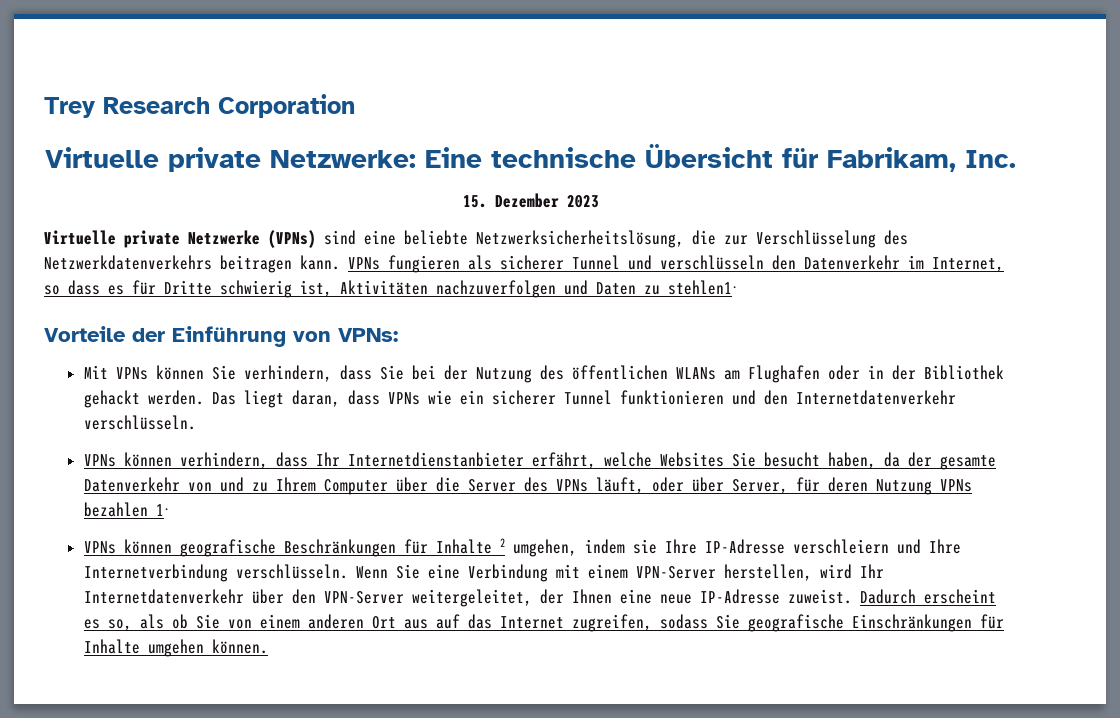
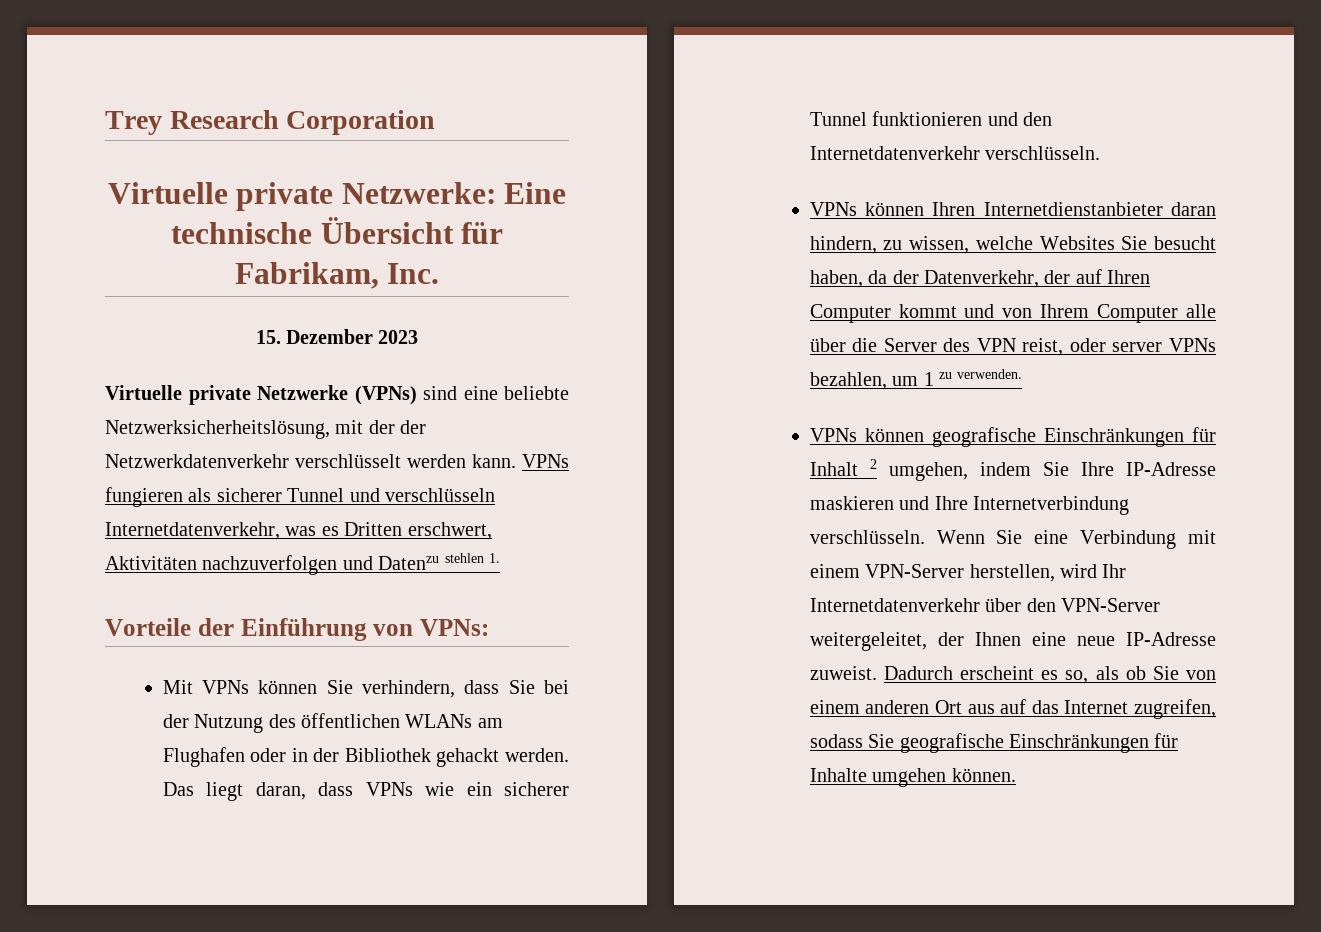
- Virtuelle private Netzwerke (VPNs) sind eine beliebte Netzwerksicherheitslösung, die zur Verschlüsselung des Netzwerkdatenverkehrs beitragen kann.
+ Virtuelle private Netzwerke (VPNs) sind eine beliebte Netzwerksicherheitslösung, mit der der Netzwerkdatenverkehr verschlüsselt werden kann.
- VPNs fungieren als sicherer Tunnel und verschlüsseln den Datenverkehr im Internet, so dass es für Dritte schwierig ist, Aktivitäten nachzuverfolgen und Daten zu stehlen1.
+ VPNs fungieren als sicherer Tunnel und verschlüsseln Internetdatenverkehr, was es Dritten erschwert, Aktivitäten nachzuverfolgen und Datenzu stehlen 1.
- VPNs können verhindern, dass Ihr Internetdienstanbieter erfährt, welche Websites Sie besucht haben, da der gesamte Datenverkehr von und zu Ihrem Computer über die Server des VPNs läuft, oder über Server, für deren Nutzung VPNs bezahlen 1.
+ VPNs können Ihren Internetdienstanbieter daran hindern, zu wissen, welche Websites Sie besucht haben, da der Datenverkehr, der auf Ihren Computer kommt und von Ihrem Computer alle über die Server des VPN reist, oder server VPNs bezahlen, um 1 zu verwenden.
- VPNs können geografische Beschränkungen für Inhalte 2 umgehen, indem sie Ihre IP-Adresse verschleiern und Ihre Internetverbindung verschlüsseln.
+ VPNs können geografische Einschränkungen für Inhalt 2 umgehen, indem Sie Ihre IP-Adresse maskieren und Ihre Internetverbindung verschlüsseln.

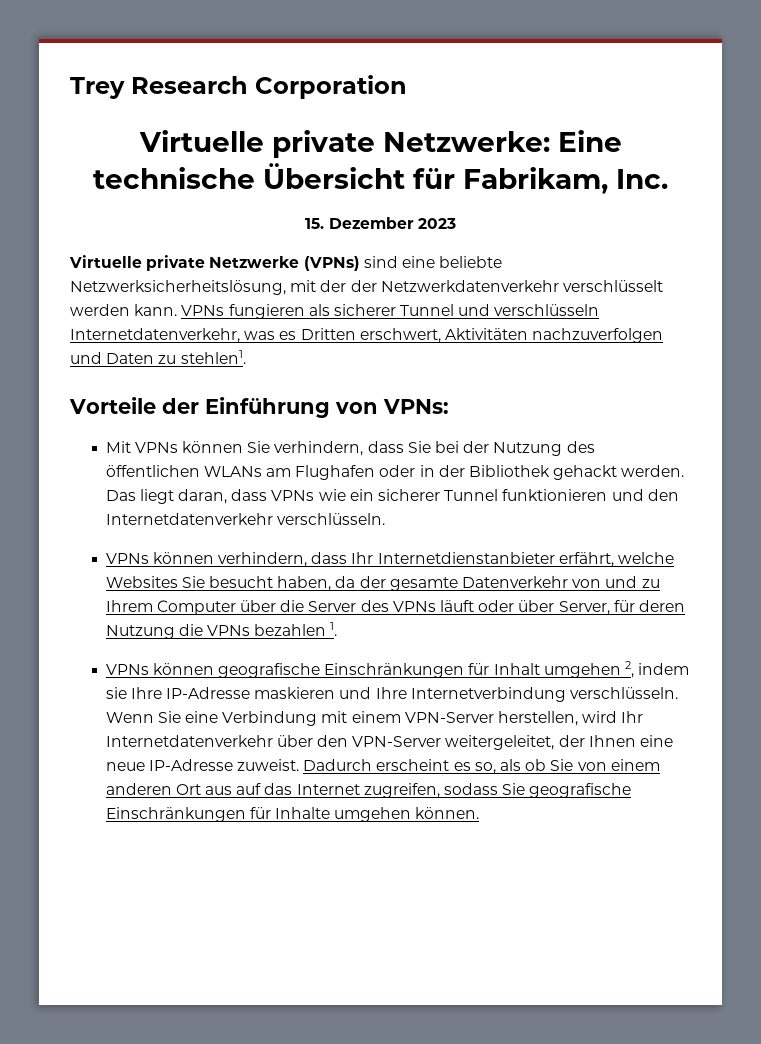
- VPNs fungieren als sicherer Tunnel und verschlüsseln Internetdatenverkehr, was es Dritten erschwert, Aktivitäten nachzuverfolgen und Datenzu stehlen 1.
+ VPNs fungieren als sicherer Tunnel und verschlüsseln Internetdatenverkehr, was es Dritten erschwert, Aktivitäten nachzuverfolgen und Daten zu stehlen1.
- VPNs können Ihren Internetdienstanbieter daran hindern, zu wissen, welche Websites Sie besucht haben, da der Datenverkehr, der auf Ihren Computer kommt und von Ihrem Computer alle über die Server des VPN reist, oder server VPNs bezahlen, um 1 zu verwenden.
+ VPNs können verhindern, dass Ihr Internetdienstanbieter erfährt, welche Websites Sie besucht haben, da der gesamte Datenverkehr von und zu Ihrem Computer über die Server des VPNs läuft oder über Server, für deren Nutzung die VPNs bezahlen 1.
- VPNs können geografische Einschränkungen für Inhalt 2 umgehen, indem Sie Ihre IP-Adresse maskieren und Ihre Internetverbindung verschlüsseln.
+ VPNs können geografische Einschränkungen für Inhalt umgehen 2, indem sie Ihre IP-Adresse maskieren und Ihre Internetverbindung verschlüsseln.

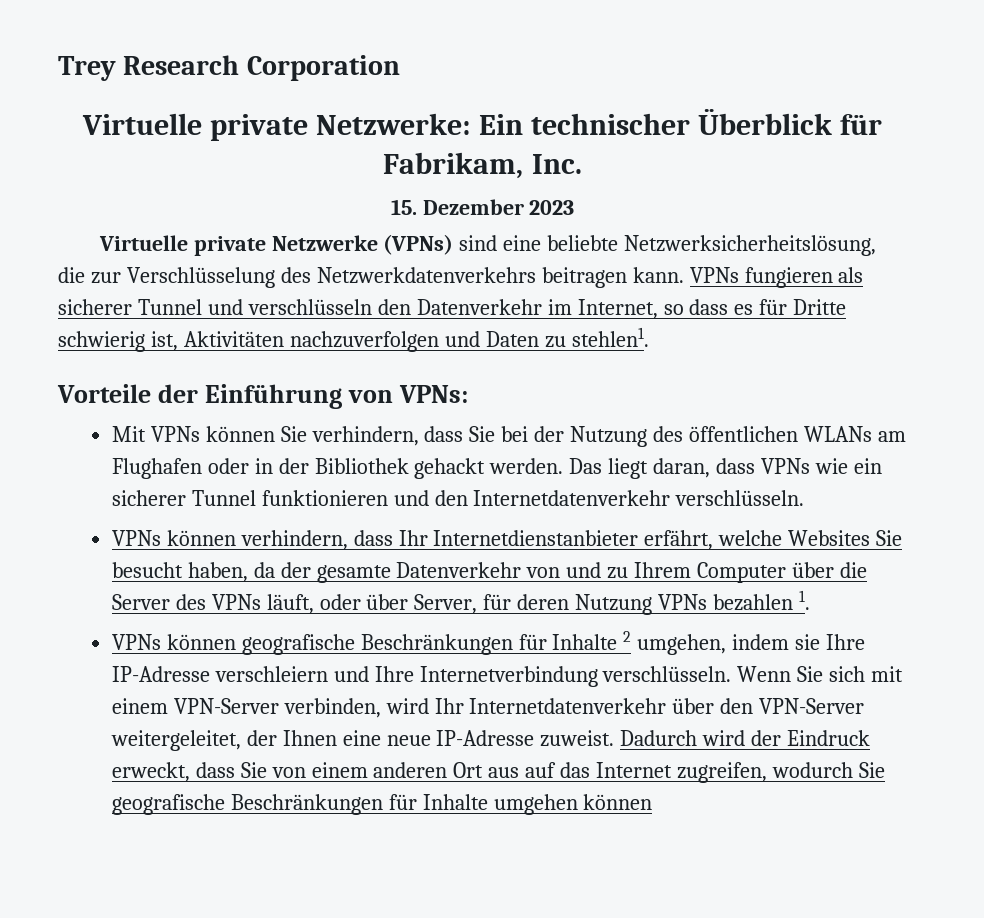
- Virtuelle private Netzwerke: Eine technische Übersicht für Fabrikam, Inc.
+ Virtuelle private Netzwerke: Ein technischer Überblick für Fabrikam, Inc.
- Virtuelle private Netzwerke (VPNs) sind eine beliebte Netzwerksicherheitslösung, mit der der Netzwerkdatenverkehr verschlüsselt werden kann.
+ Virtuelle private Netzwerke (VPNs) sind eine beliebte Netzwerksicherheitslösung, die zur Verschlüsselung des Netzwerkdatenverkehrs beitragen kann.
- VPNs fungieren als sicherer Tunnel und verschlüsseln Internetdatenverkehr, was es Dritten erschwert, Aktivitäten nachzuverfolgen und Daten zu stehlen1.
+ VPNs fungieren als sicherer Tunnel und verschlüsseln den Datenverkehr im Internet, so dass es für Dritte schwierig ist, Aktivitäten nachzuverfolgen und Daten zu stehlen1.
- VPNs können verhindern, dass Ihr Internetdienstanbieter erfährt, welche Websites Sie besucht haben, da der gesamte Datenverkehr von und zu Ihrem Computer über die Server des VPNs läuft oder über Server, für deren Nutzung die VPNs bezahlen 1.
+ VPNs können verhindern, dass Ihr Internetdienstanbieter erfährt, welche Websites Sie besucht haben, da der gesamte Datenverkehr von und zu Ihrem Computer über die Server des VPNs läuft, oder über Server, für deren Nutzung VPNs bezahlen 1.
- VPNs können geografische Einschränkungen für Inhalt umgehen 2, indem sie Ihre IP-Adresse maskieren und Ihre Internetverbindung verschlüsseln.
+ VPNs können geografische Beschränkungen für Inhalte 2 umgehen, indem sie Ihre IP-Adresse verschleiern und Ihre Internetverbindung verschlüsseln.
- Wenn Sie eine Verbindung mit einem VPN-Server herstellen, wird Ihr Internetdatenverkehr über den VPN-Server weitergeleitet, der Ihnen eine neue IP-Adresse zuweist.
+ Wenn Sie sich mit einem VPN-Server verbinden, wird Ihr Internetdatenverkehr über den VPN-Server weitergeleitet, der Ihnen eine neue IP-Adresse zuweist.
- Dadurch erscheint es so, als ob Sie von einem anderen Ort aus auf das Internet zugreifen, sodass Sie geografische Einschränkungen für Inhalte umgehen können.
+ Dadurch wird der Eindruck erweckt, dass Sie von einem anderen Ort aus auf das Internet zugreifen, wodurch Sie geografische Beschränkungen für Inhalte umgehen können

